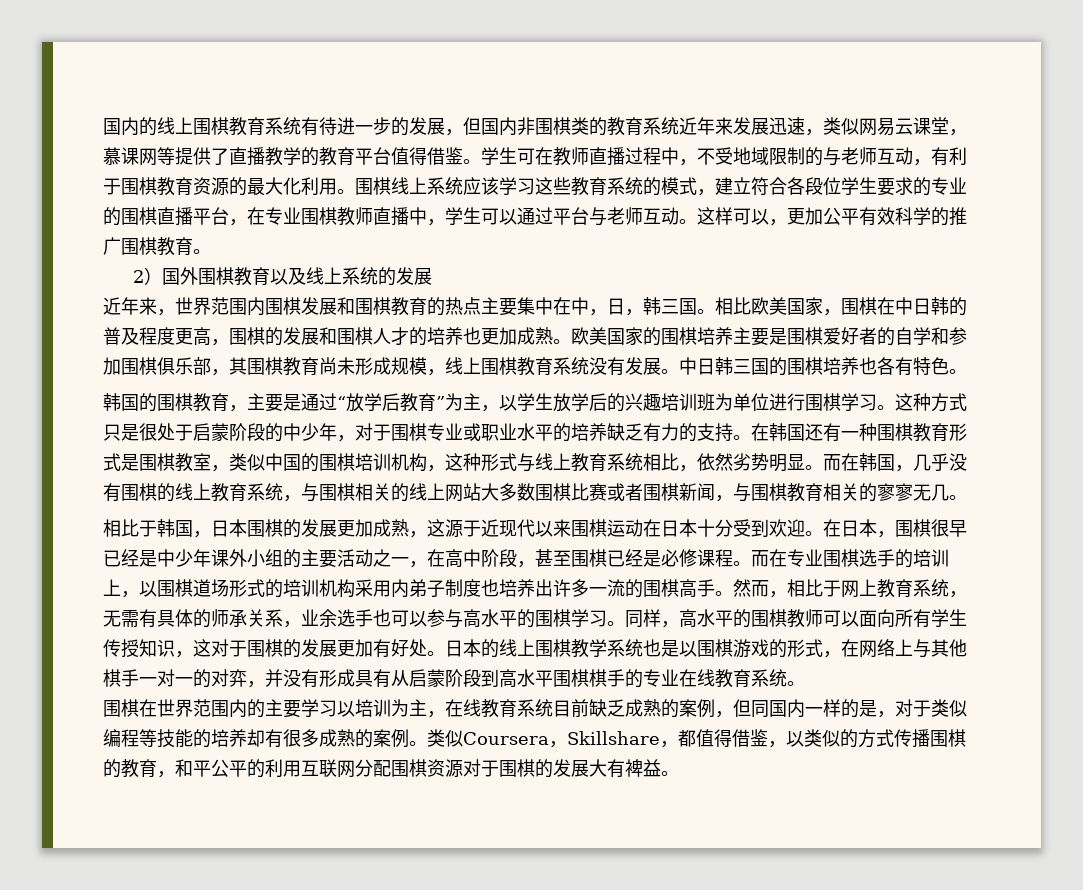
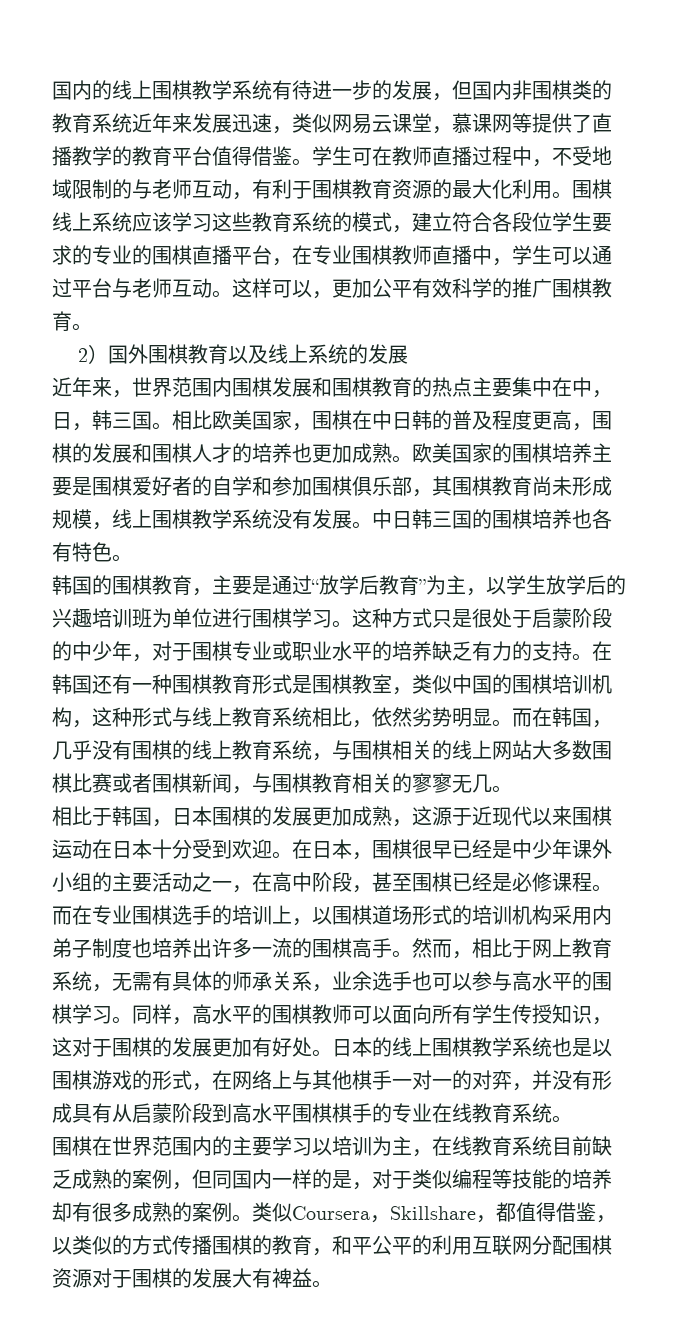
- 国内的线上围棋教育系统有待进一步的发展，但国内非围棋类的教育系统近年来发展迅速，类似网易云课堂，慕课网等提供了直播教学的教育平台值得借鉴。
+ 国内的线上围棋教学系统有待进一步的发展，但国内非围棋类的教育系统近年来发展迅速，类似网易云课堂，慕课网等提供了直播教学的教育平台值得借鉴。
- 欧美国家的围棋培养主要是围棋爱好者的自学和参加围棋俱乐部，其围棋教育尚未形成规模，线上围棋教育系统没有发展。
+ 欧美国家的围棋培养主要是围棋爱好者的自学和参加围棋俱乐部，其围棋教育尚未形成规模，线上围棋教学系统没有发展。

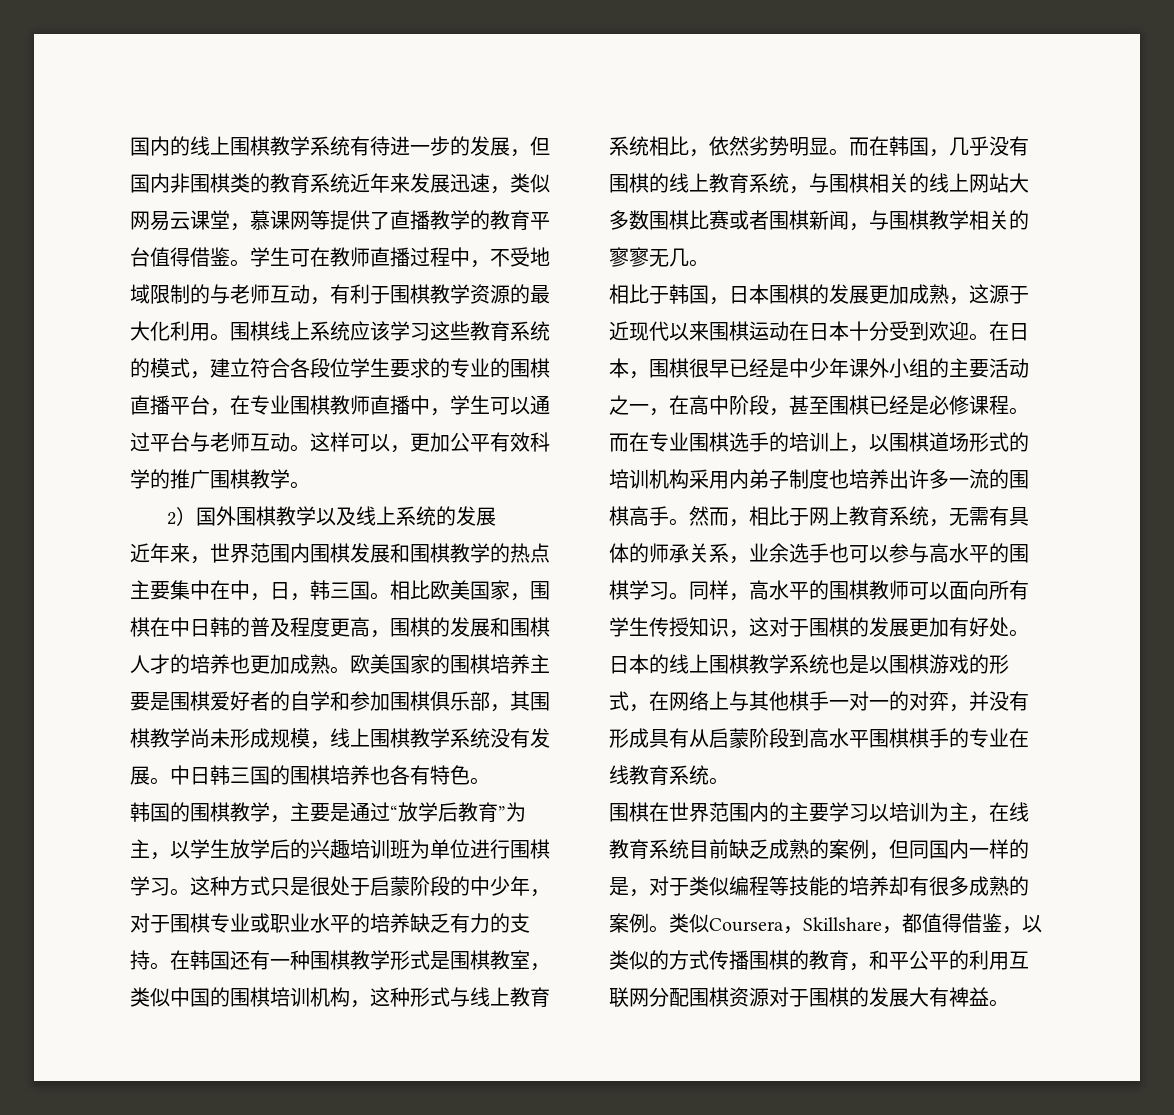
- 学生可在教师直播过程中，不受地域限制的与老师互动，有利于围棋教育资源的最大化利用。
+ 学生可在教师直播过程中，不受地域限制的与老师互动，有利于围棋教学资源的最大化利用。
- 这样可以，更加公平有效科学的推广围棋教育。
+ 这样可以，更加公平有效科学的推广围棋教学。
- 2）国外围棋教育以及线上系统的发展
+ 2）国外围棋教学以及线上系统的发展
- 近年来，世界范围内围棋发展和围棋教育的热点主要集中在中，日，韩三国。
+ 近年来，世界范围内围棋发展和围棋教学的热点主要集中在中，日，韩三国。
- 欧美国家的围棋培养主要是围棋爱好者的自学和参加围棋俱乐部，其围棋教育尚未形成规模，线上围棋教学系统没有发展。
+ 欧美国家的围棋培养主要是围棋爱好者的自学和参加围棋俱乐部，其围棋教学尚未形成规模，线上围棋教学系统没有发展。
- 韩国的围棋教育，主要是通过“放学后教育”为主，以学生放学后的兴趣培训班为单位进行围棋学习。
+ 韩国的围棋教学，主要是通过“放学后教育”为主，以学生放学后的兴趣培训班为单位进行围棋学习。
- 在韩国还有一种围棋教育形式是围棋教室，类似中国的围棋培训机构，这种形式与线上教育系统相比，依然劣势明显。
+ 在韩国还有一种围棋教学形式是围棋教室，类似中国的围棋培训机构，这种形式与线上教育系统相比，依然劣势明显。
- 而在韩国，几乎没有围棋的线上教育系统，与围棋相关的线上网站大多数围棋比赛或者围棋新闻，与围棋教育相关的寥寥无几。
+ 而在韩国，几乎没有围棋的线上教育系统，与围棋相关的线上网站大多数围棋比赛或者围棋新闻，与围棋教学相关的寥寥无几。

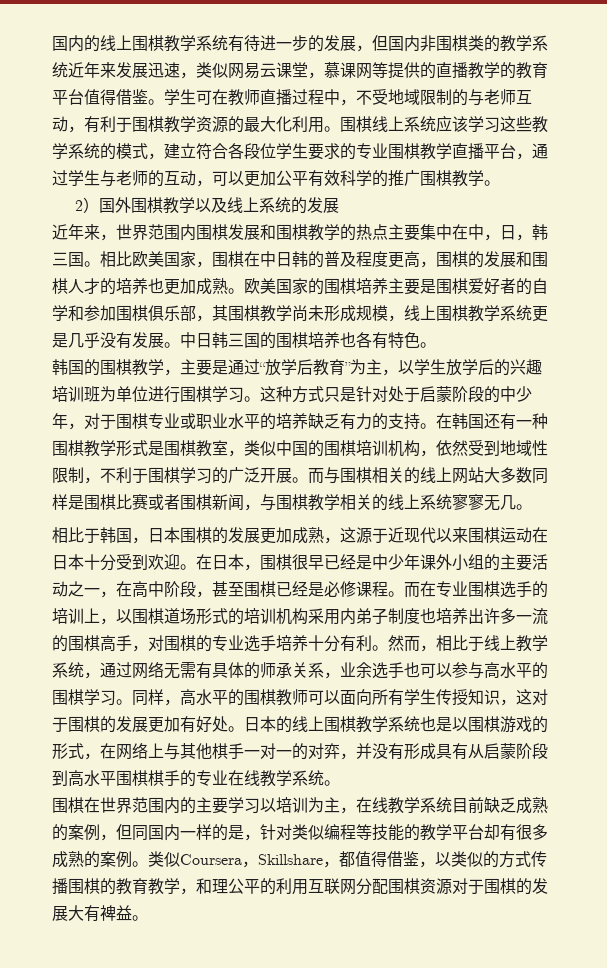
- 国内的线上围棋教学系统有待进一步的发展，但国内非围棋类的教育系统近年来发展迅速，类似网易云课堂，慕课网等提供了直播教学的教育平台值得借鉴。
+ 国内的线上围棋教学系统有待进一步的发展，但国内非围棋类的教学系统近年来发展迅速，类似网易云课堂，慕课网等提供的直播教学的教育平台值得借鉴。
- 围棋线上系统应该学习这些教育系统的模式，建立符合各段位学生要求的专业的围棋直播平台，在专业围棋教师直播中，学生可以通过平台与老师互动。这样可以，更加公平有效科学的推广围棋教学。
+ 围棋线上系统应该学习这些教学系统的模式，建立符合各段位学生要求的专业围棋教学直播平台，通过学生与老师的互动，可以更加公平有效科学的推广围棋教学。
- 欧美国家的围棋培养主要是围棋爱好者的自学和参加围棋俱乐部，其围棋教学尚未形成规模，线上围棋教学系统没有发展。
+ 欧美国家的围棋培养主要是围棋爱好者的自学和参加围棋俱乐部，其围棋教学尚未形成规模，线上围棋教学系统更是几乎没有发展。
- 这种方式只是很处于启蒙阶段的中少年，对于围棋专业或职业水平的培养缺乏有力的支持。
+ 这种方式只是针对处于启蒙阶段的中少年，对于围棋专业或职业水平的培养缺乏有力的支持。
- 在韩国还有一种围棋教学形式是围棋教室，类似中国的围棋培训机构，这种形式与线上教育系统相比，依然劣势明显。而在韩国，几乎没有围棋的线上教育系统，与围棋相关的线上网站大多数围棋比赛或者围棋新闻，与围棋教学相关的寥寥无几。
+ 在韩国还有一种围棋教学形式是围棋教室，类似中国的围棋培训机构，依然受到地域性限制，不利于围棋学习的广泛开展。而与围棋相关的线上网站大多数同样是围棋比赛或者围棋新闻，与围棋教学相关的线上系统寥寥无几。
- 而在专业围棋选手的培训上，以围棋道场形式的培训机构采用内弟子制度也培养出许多一流的围棋高手。然而，相比于网上教育系统，无需有具体的师承关系，业余选手也可以参与高水平的围棋学习。
+ 而在专业围棋选手的培训上，以围棋道场形式的培训机构采用内弟子制度也培养出许多一流的围棋高手，对围棋的专业选手培养十分有利。然而，相比于线上教学系统，通过网络无需有具体的师承关系，业余选手也可以参与高水平的围棋学习。
- 日本的线上围棋教学系统也是以围棋游戏的形式，在网络上与其他棋手一对一的对弈，并没有形成具有从启蒙阶段到高水平围棋棋手的专业在线教育系统。
+ 日本的线上围棋教学系统也是以围棋游戏的形式，在网络上与其他棋手一对一的对弈，并没有形成具有从启蒙阶段到高水平围棋棋手的专业在线教学系统。
- 围棋在世界范围内的主要学习以培训为主，在线教育系统目前缺乏成熟的案例，但同国内一样的是，对于类似编程等技能的培养却有很多成熟的案例。
+ 围棋在世界范围内的主要学习以培训为主，在线教学系统目前缺乏成熟的案例，但同国内一样的是，针对类似编程等技能的教学平台却有很多成熟的案例。
- 类似Coursera，Skillshare，都值得借鉴，以类似的方式传播围棋的教育，和平公平的利用互联网分配围棋资源对于围棋的发展大有裨益。
+ 类似Coursera，Skillshare，都值得借鉴，以类似的方式传播围棋的教育教学，和理公平的利用互联网分配围棋资源对于围棋的发展大有裨益。

